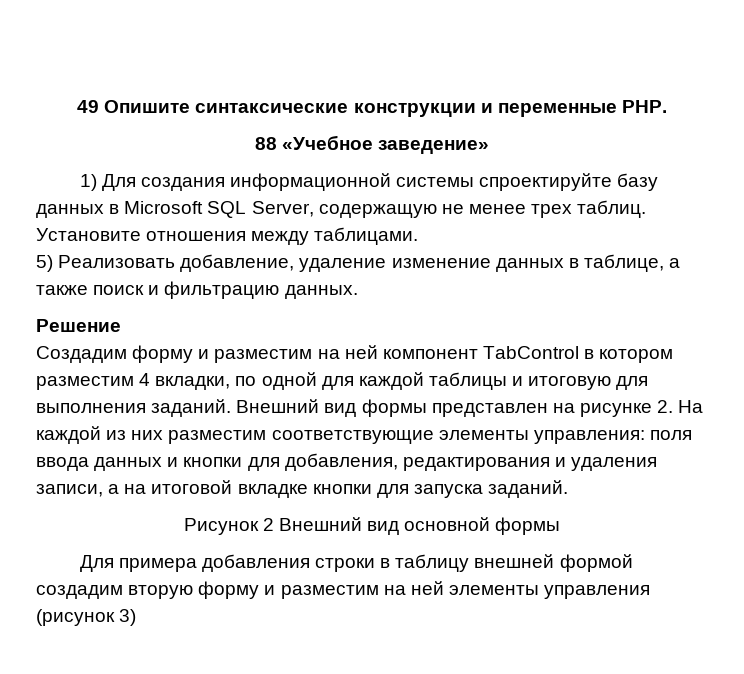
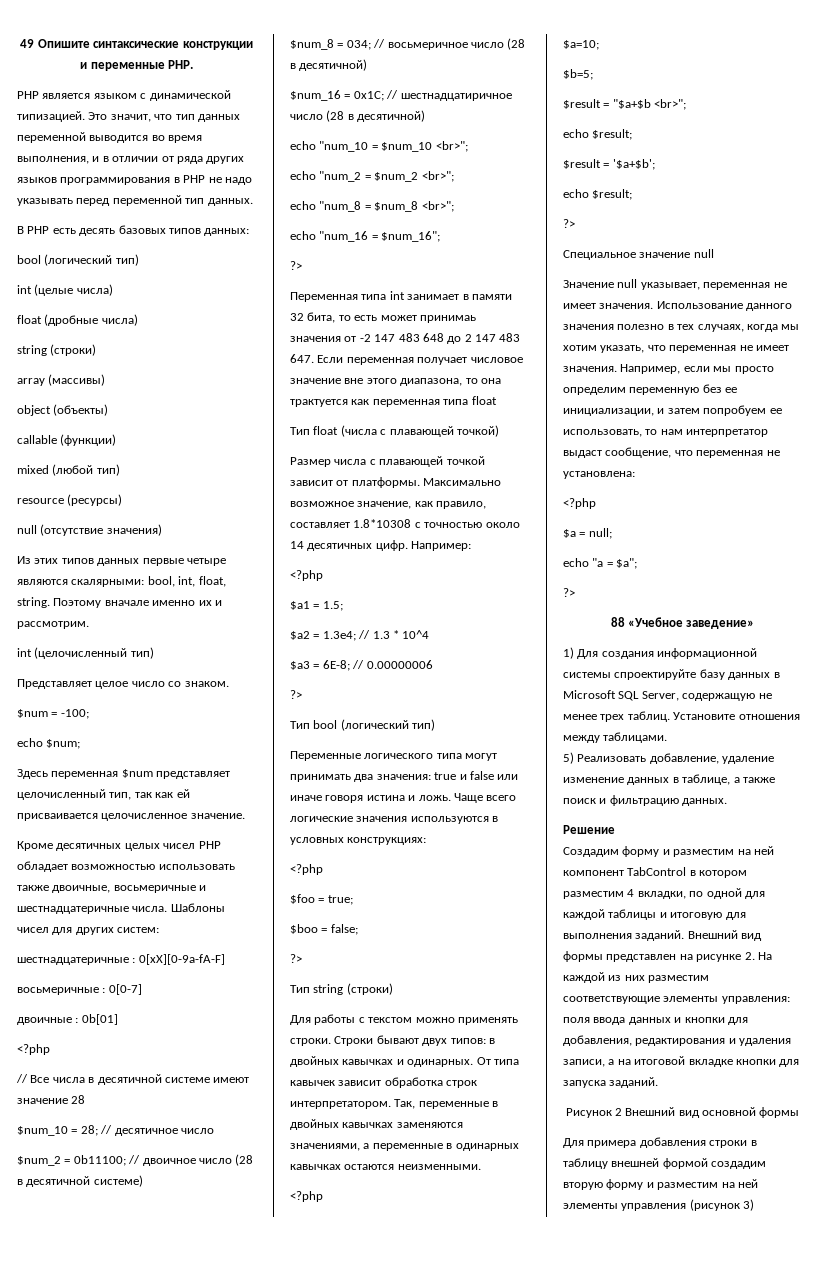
+ PHP является языком с динамической типизацией. Это значит, что тип данных переменной выводится во время выполнения, и в отличии от ряда других языков программирования в PHP не надо указывать перед переменной тип данных.
+ В PHP есть десять базовых типов данных:
+ bool (логический тип)
+ int (целые числа)
+ float (дробные числа)
+ string (строки)
+ array (массивы)
+ object (объекты)
+ callable (функции)
+ mixed (любой тип)
+ resource (ресурсы)
+ null (отсутствие значения)
+ Из этих типов данных первые четыре являются скалярными: bool, int, float, string. Поэтому вначале именно их и рассмотрим.
+ int (целочисленный тип)
+ Представляет целое число со знаком.
+ $num = -100;
+ echo $num;
+ Здесь переменная $num представляет целочисленный тип, так как ей присваивается целочисленное значение.
+ Кроме десятичных целых чисел PHP обладает возможностью использовать также двоичные, восьмеричные и шестнадцатеричные числа. Шаблоны чисел для других систем:
+ шестнадцатеричные : 0[xX][0-9a-fA-F]
+ восьмеричные : 0[0-7]
+ двоичные : 0b[01]
+ <?php
+ // Все числа в десятичной системе имеют значение 28
+ $num_10 = 28; // десятичное число
+ $num_2 = 0b11100; // двоичное число (28 в десятичной системе)
+ $num_8 = 034; // восьмеричное число (28 в десятичной)
+ $num_16 = 0x1C; // шестнадцатиричное число (28 в десятичной)
+ echo "num_10 = $num_10 <br>";
+ echo "num_2 = $num_2 <br>";
+ echo "num_8 = $num_8 <br>";
+ echo "num_16 = $num_16";
+ ?>
+ Переменная типа int занимает в памяти 32 бита, то есть может принимаь значения от -2 147 483 648 до 2 147 483 647. Если переменная получает числовое значение вне этого диапазона, то она трактуется как переменная типа float
+ Тип float (числа с плавающей точкой)
+ Размер числа с плавающей точкой зависит от платформы. Максимально возможное значение, как правило, составляет 1.8*10308 с точностью около 14 десятичных цифр. Например:
+ <?php
+ $a1 = 1.5;
+ $a2 = 1.3e4; // 1.3 * 10^4
+ $a3 = 6E-8; // 0.00000006
+ ?>
+ Тип bool (логический тип)
+ Переменные логического типа могут принимать два значения: true и false или иначе говоря истина и ложь. Чаще всего логические значения используются в условных конструкциях:
+ <?php
+ $foo = true;
+ $boo = false;
+ ?>
+ Тип string (строки)
+ Для работы с текстом можно применять строки. Строки бывают двух типов: в двойных кавычках и одинарных. От типа кавычек зависит обработка строк интерпретатором. Так, переменные в двойных кавычках заменяются значениями, а переменные в одинарных кавычках остаются неизменными.
+ <?php
+ $a=10;
+ $b=5;
+ $result = "$a+$b <br>";
+ echo $result;
+ $result = '$a+$b';
+ echo $result;
+ ?>
+ Специальное значение null
+ Значение null указывает, переменная не имеет значения. Использование данного значения полезно в тех случаях, когда мы хотим указать, что переменная не имеет значения. Например, если мы просто определим переменную без ее инициализации, и затем попробуем ее использовать, то нам интерпретатор выдаст сообщение, что переменная не установлена:
+ <?php
+ $a = null;
+ echo "a = $a";
+ ?>

